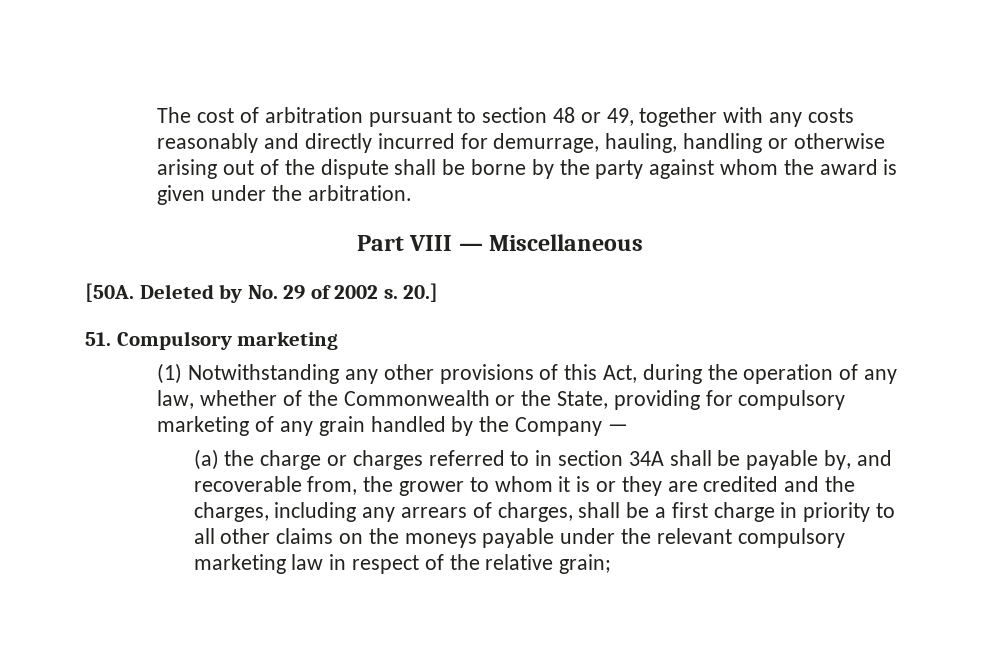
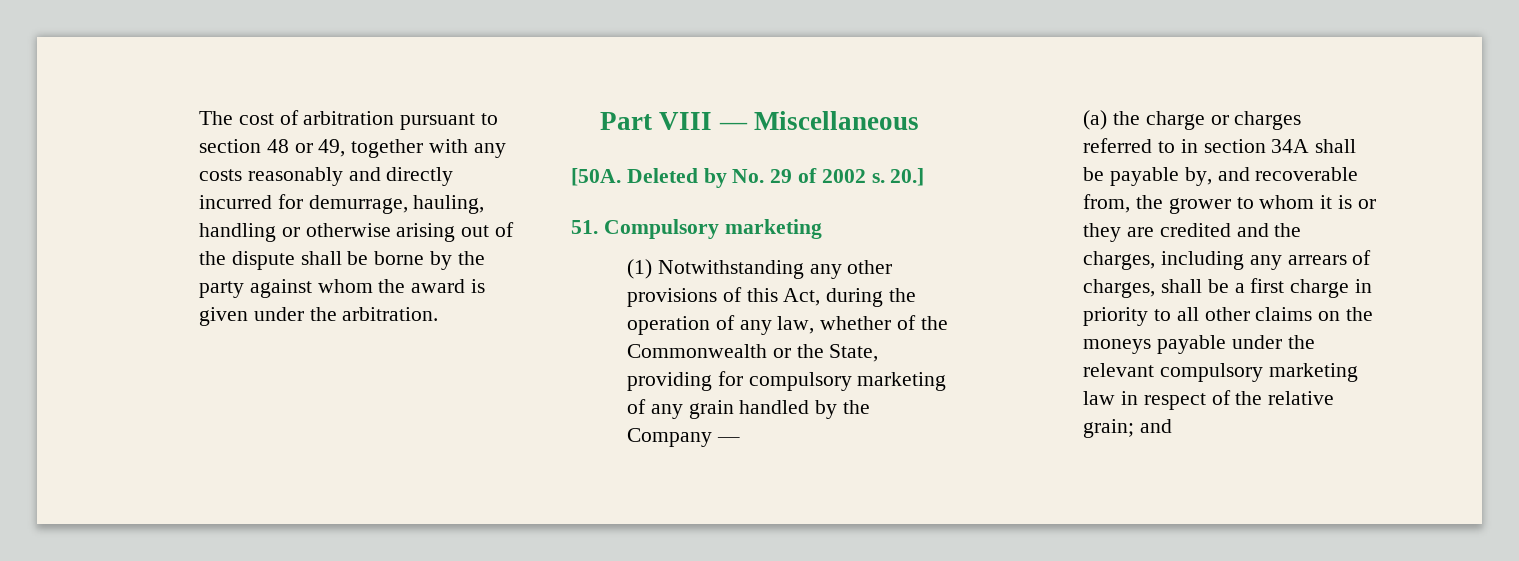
- (a) the charge or charges referred to in section 34A shall be payable by, and recoverable from, the grower to whom it is or they are credited and the charges, including any arrears of charges, shall be a first charge in priority to all other claims on the moneys payable under the relevant compulsory marketing law in respect of the relative grain;
+ (a) the charge or charges referred to in section 34A shall be payable by, and recoverable from, the grower to whom it is or they are credited and the charges, including any arrears of charges, shall be a first charge in priority to all other claims on the moneys payable under the relevant compulsory marketing law in respect of the relative grain; and

